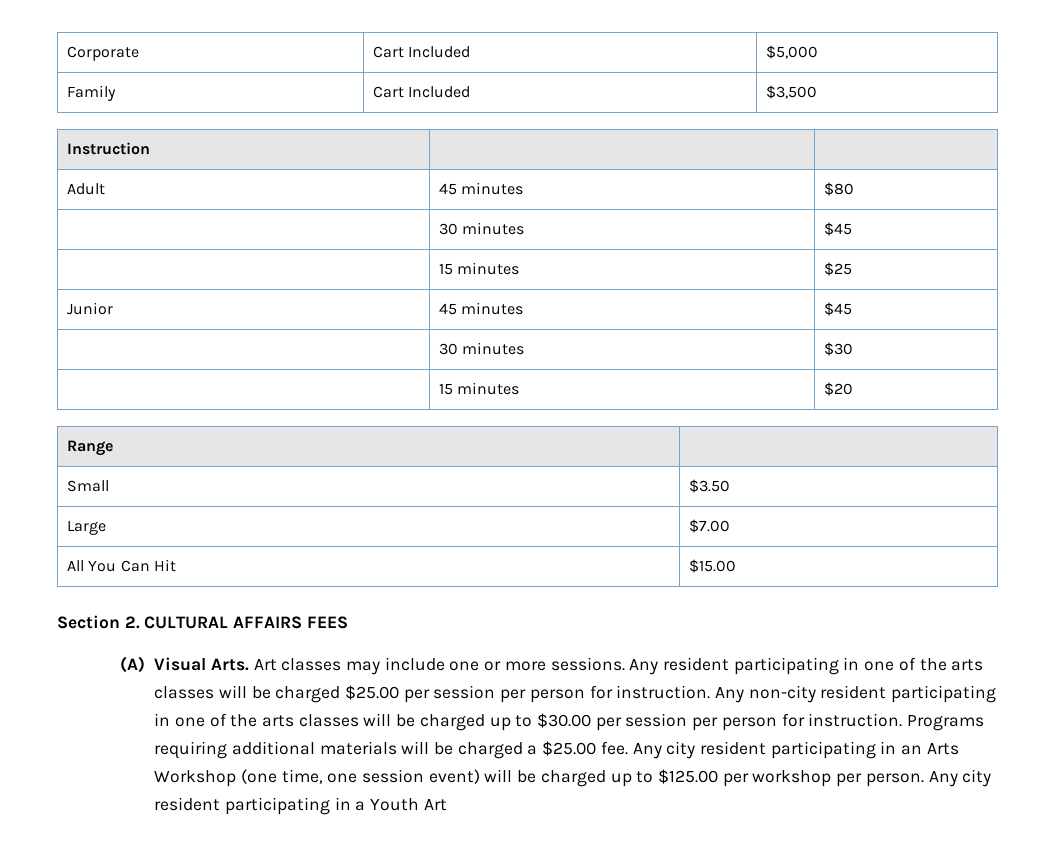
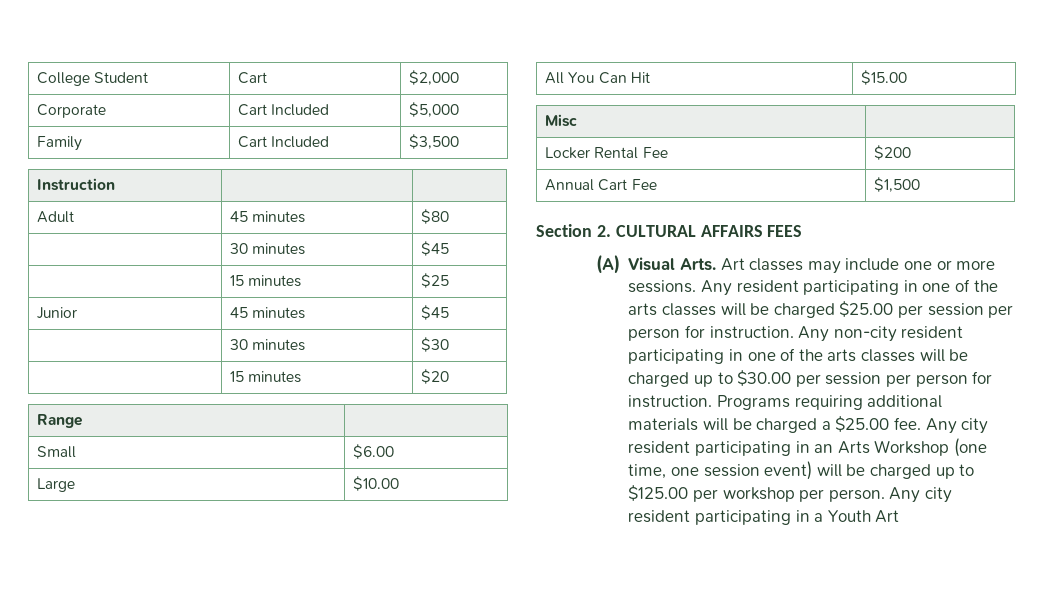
+ College Student | Cart | $2,000
- Small | $3.50
+ Small | $6.00
- Large | $7.00
+ Large | $10.00
+ Misc |
+ Locker Rental Fee | $200
+ Annual Cart Fee | $1,500

